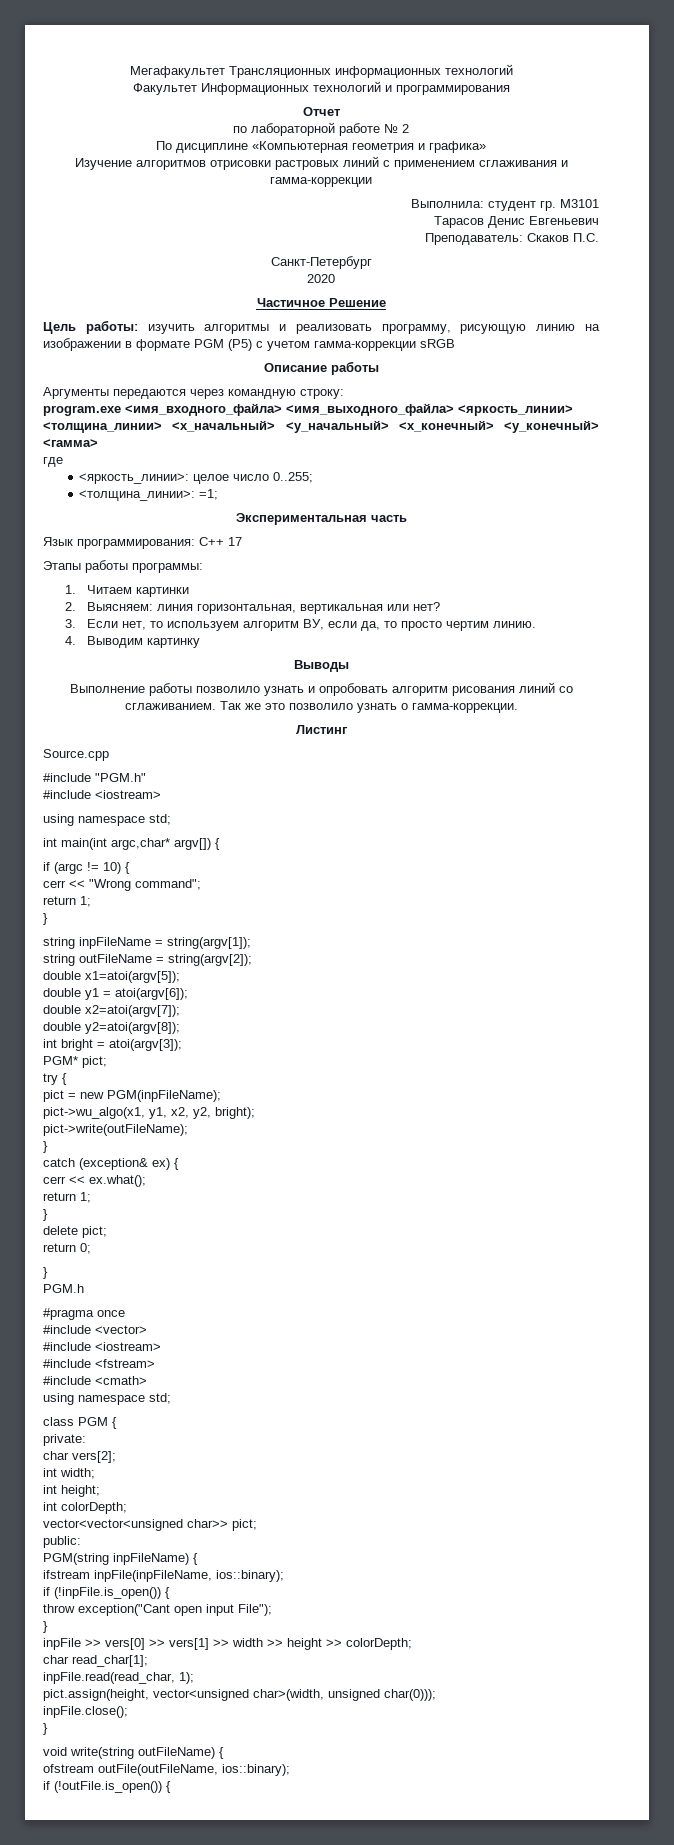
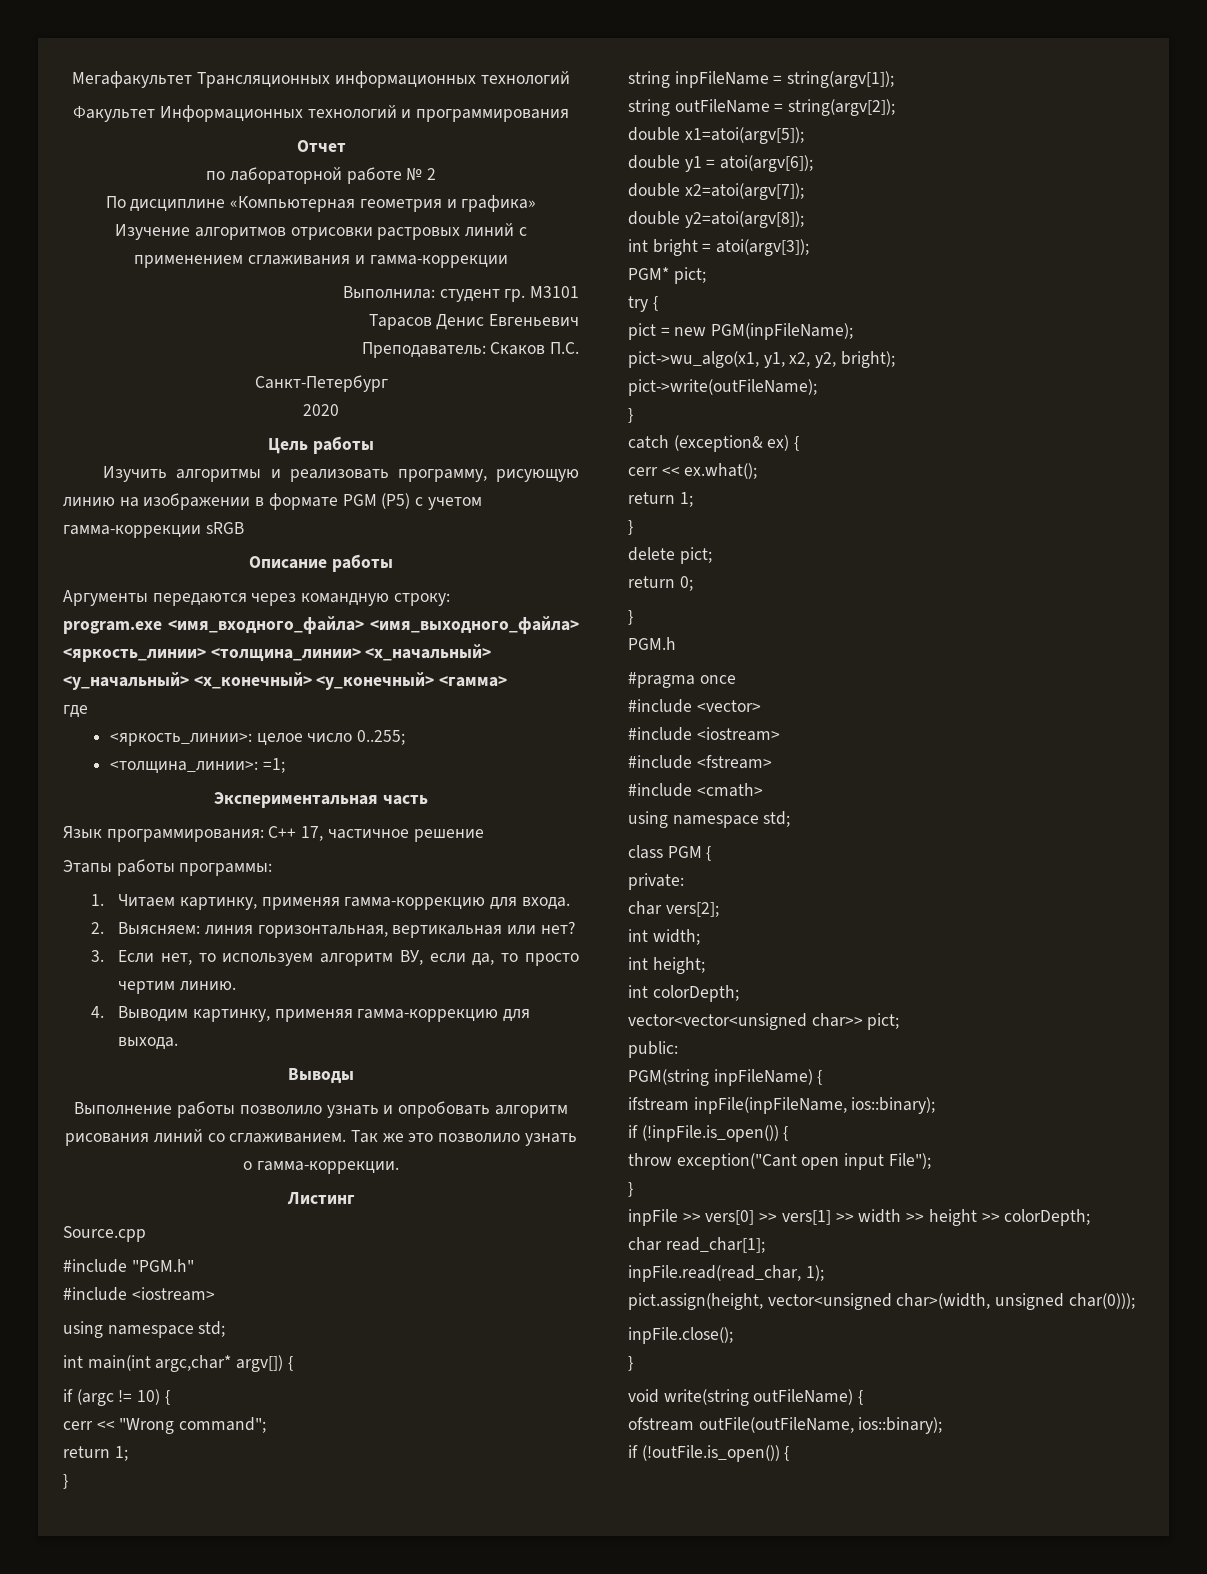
- Частичное Решение
- Цель работы: изучить алгоритмы и реализовать программу, рисующую линию на изображении в формате PGM (P5) с учетом гамма-коррекции sRGB
+ Цель работы
+ Изучить алгоритмы и реализовать программу, рисующую линию на изображении в формате PGM (P5) с учетом гамма-коррекции sRGB
- Язык программирования: С++ 17
+ Язык программирования: С++ 17, частичное решение
- 1. Читаем картинки
+ 1. Читаем картинку, применяя гамма-коррекцию для входа.
- 4. Выводим картинку
+ 4. Выводим картинку, применяя гамма-коррекцию для выхода.

